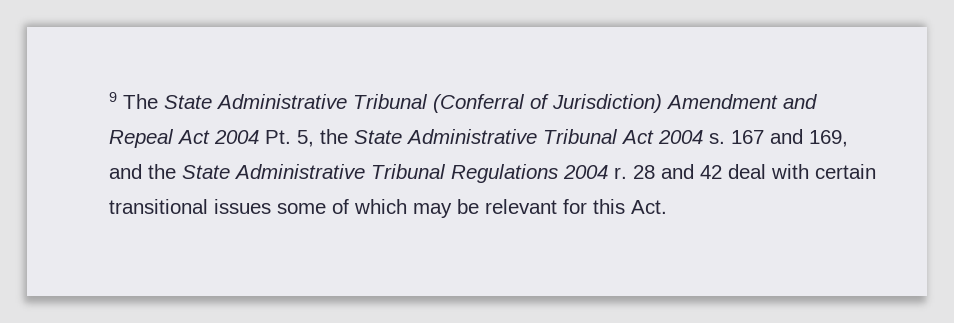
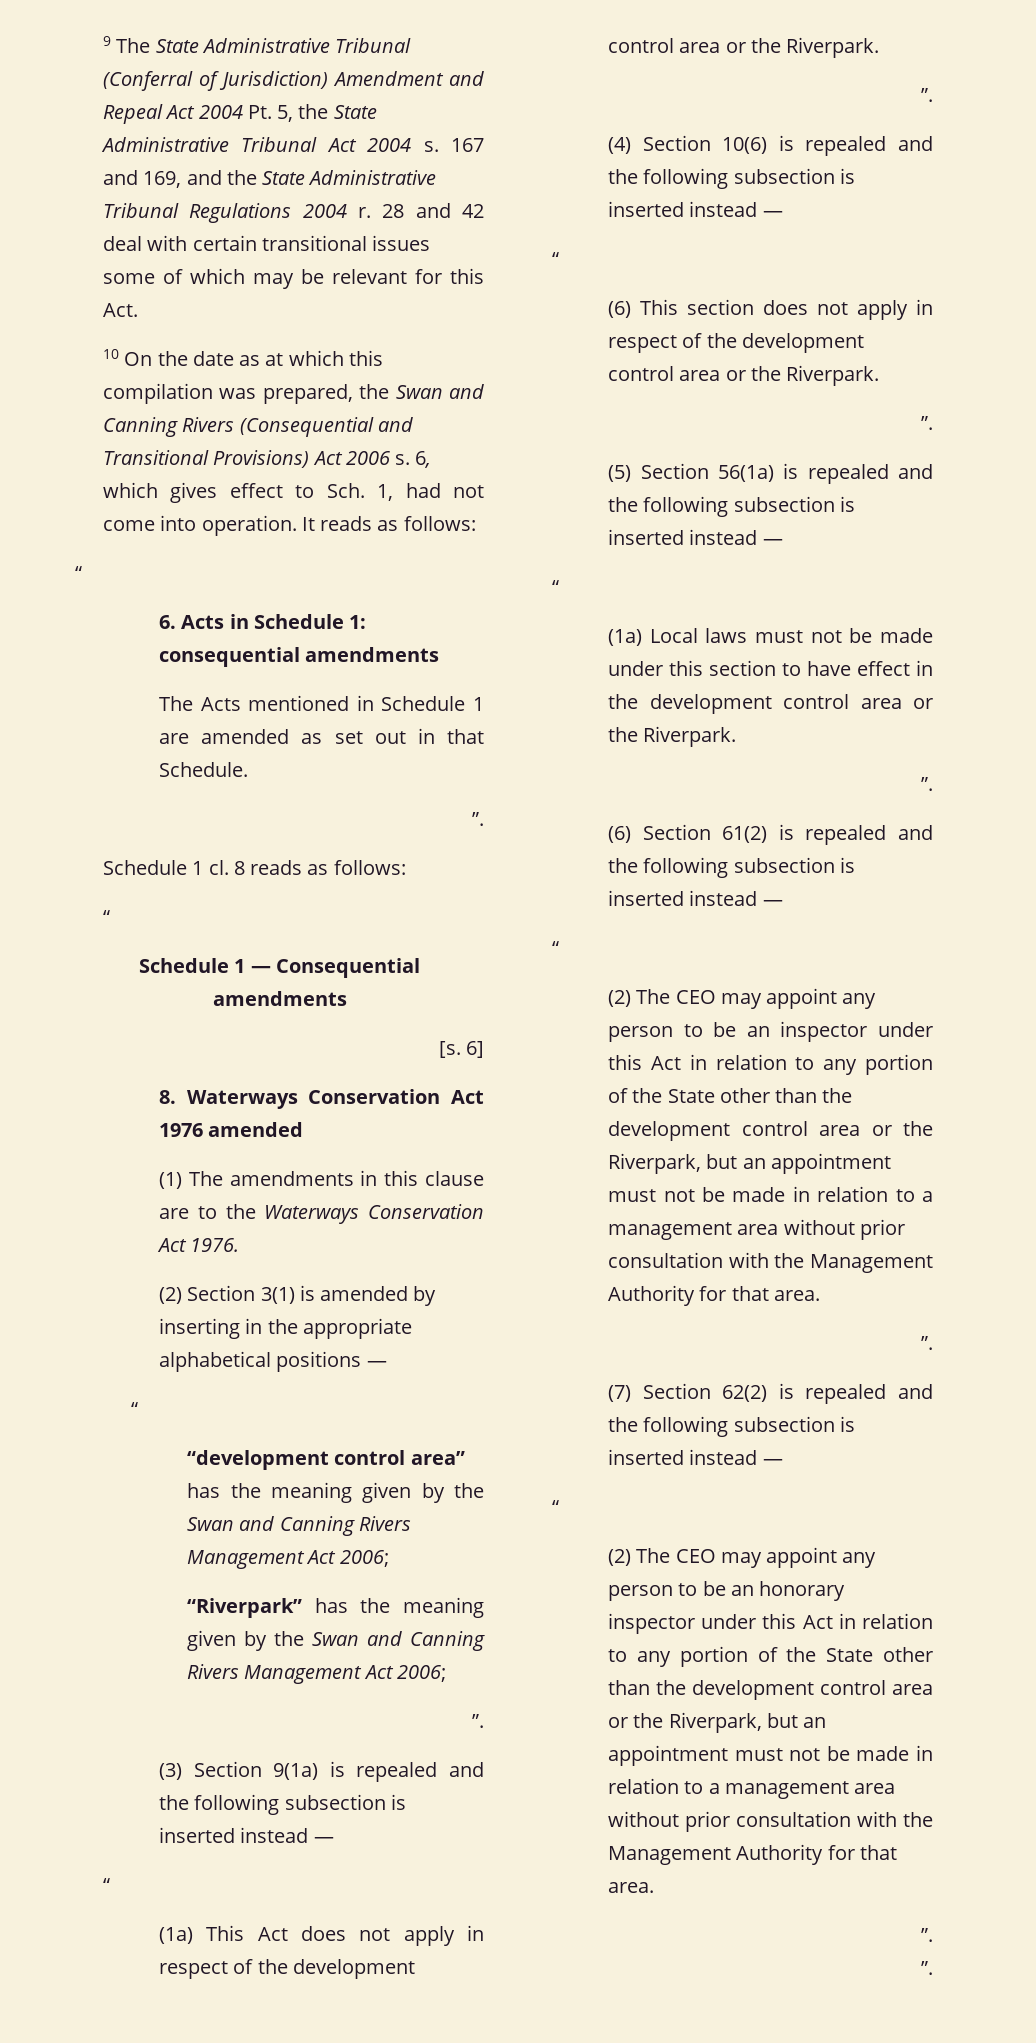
+ 10 On the date as at which this compilation was prepared, the Swan and Canning Rivers (Consequential and Transitional Provisions) Act 2006 s. 6, which gives effect to Sch. 1, had not come into operation. It reads as follows:
+ “
+ 6. Acts in Schedule 1: consequential amendments
+ The Acts mentioned in Schedule 1 are amended as set out in that Schedule.
+ ”.
+ Schedule 1 cl. 8 reads as follows:
+ “
+ Schedule 1 — Consequential amendments
+ [s. 6]
+ 8. Waterways Conservation Act 1976 amended
+ (1) The amendments in this clause are to the Waterways Conservation Act 1976.
+ (2) Section 3(1) is amended by inserting in the appropriate alphabetical positions —
+ “
+ “development control area” has the meaning given by the Swan and Canning Rivers Management Act 2006;
+ “Riverpark” has the meaning given by the Swan and Canning Rivers Management Act 2006;
+ ”.
+ (3) Section 9(1a) is repealed and the following subsection is inserted instead —
+ “
+ (1a) This Act does not apply in respect of the development control area or the Riverpark.
+ ”.
+ (4) Section 10(6) is repealed and the following subsection is inserted instead —
+ “
+ (6) This section does not apply in respect of the development control area or the Riverpark.
+ ”.
+ (5) Section 56(1a) is repealed and the following subsection is inserted instead —
+ “
+ (1a) Local laws must not be made under this section to have effect in the development control area or the Riverpark.
+ ”.
+ (6) Section 61(2) is repealed and the following subsection is inserted instead —
+ “
+ (2) The CEO may appoint any person to be an inspector under this Act in relation to any portion of the State other than the development control area or the Riverpark, but an appointment must not be made in relation to a management area without prior consultation with the Management Authority for that area.
+ ”.
+ (7) Section 62(2) is repealed and the following subsection is inserted instead —
+ “
+ (2) The CEO may appoint any person to be an honorary inspector under this Act in relation to any portion of the State other than the development control area or the Riverpark, but an appointment must not be made in relation to a management area without prior consultation with the Management Authority for that area.
+ ”.
+ ”.

